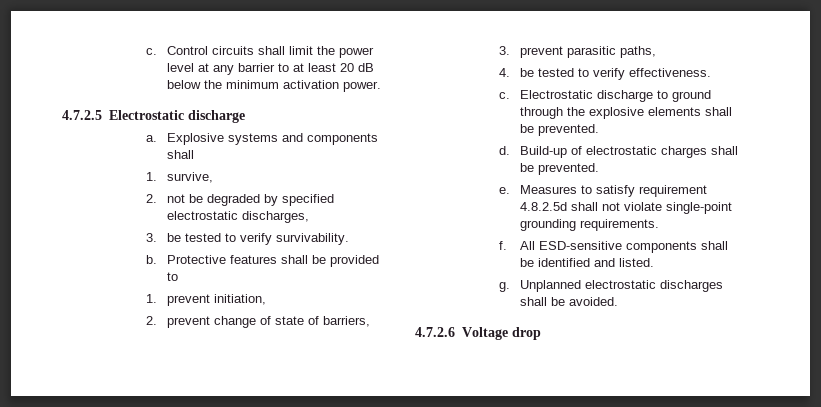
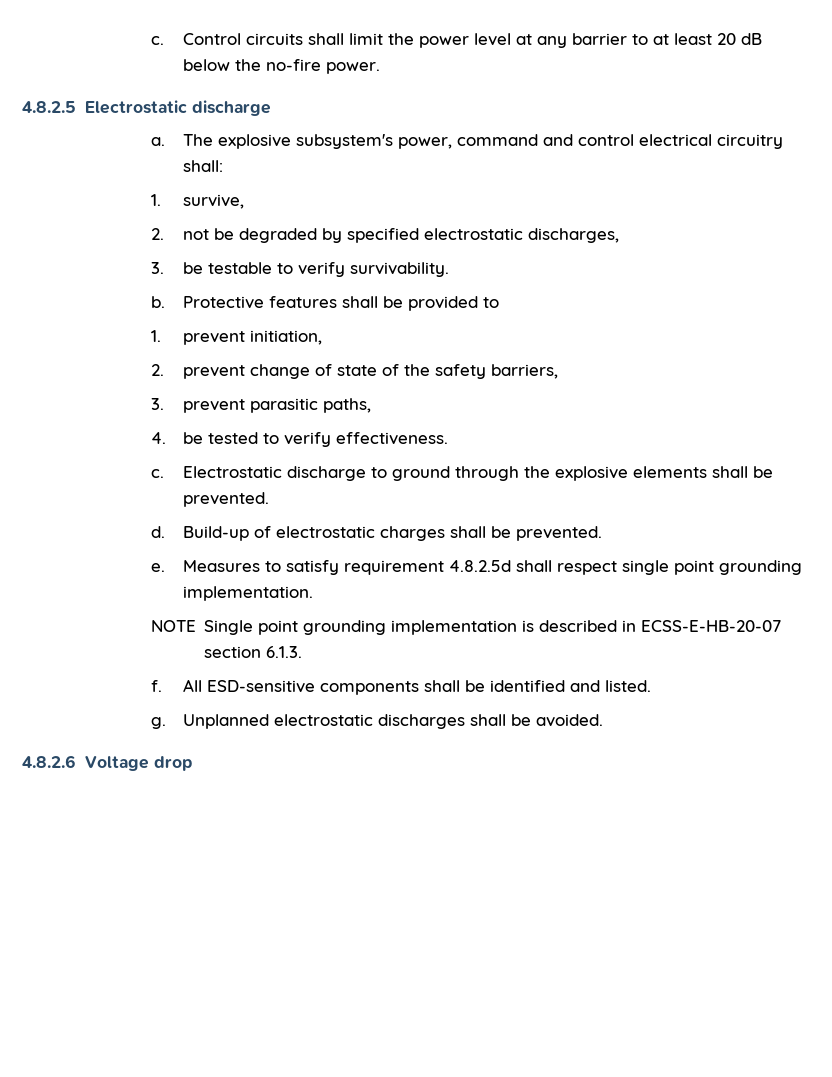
- Control circuits shall limit the power level at any barrier to at least 20 dB below the minimum activation power.
+ Control circuits shall limit the power level at any barrier to at least 20 dB below the no-fire power.
- 4.7.2.5 Electrostatic discharge
+ 4.8.2.5 Electrostatic discharge
- Explosive systems and components shall
+ The explosive subsystem's power, command and control electrical circuitry shall:
- 3. be tested to verify survivability.
+ 3. be testable to verify survivability.
- 2. prevent change of state of barriers,
+ 2. prevent change of state of the safety barriers,
- Measures to satisfy requirement 4.8.2.5d shall not violate single-point grounding requirements.
+ Measures to satisfy requirement 4.8.2.5d shall respect single point grounding implementation.
+ NOTE Single point grounding implementation is described in ECSS-E-HB-20-07 section 6.1.3.
- 4.7.2.6 Voltage drop
+ 4.8.2.6 Voltage drop

